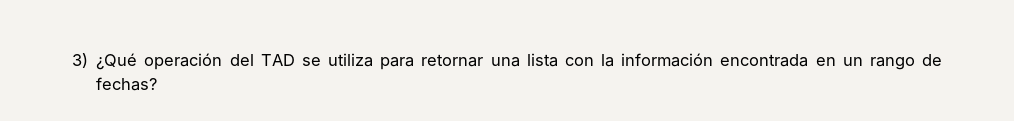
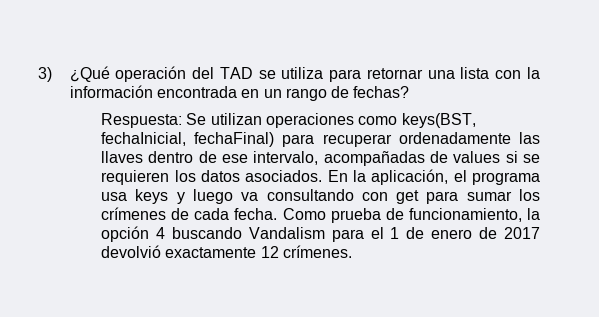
+ Respuesta: Se utilizan operaciones como keys(BST, fechaInicial, fechaFinal) para recuperar ordenadamente las llaves dentro de ese intervalo, acompañadas de values si se requieren los datos asociados. En la aplicación, el programa usa keys y luego va consultando con get para sumar los crímenes de cada fecha. Como prueba de funcionamiento, la opción 4 buscando Vandalism para el 1 de enero de 2017 devolvió exactamente 12 crímenes.

